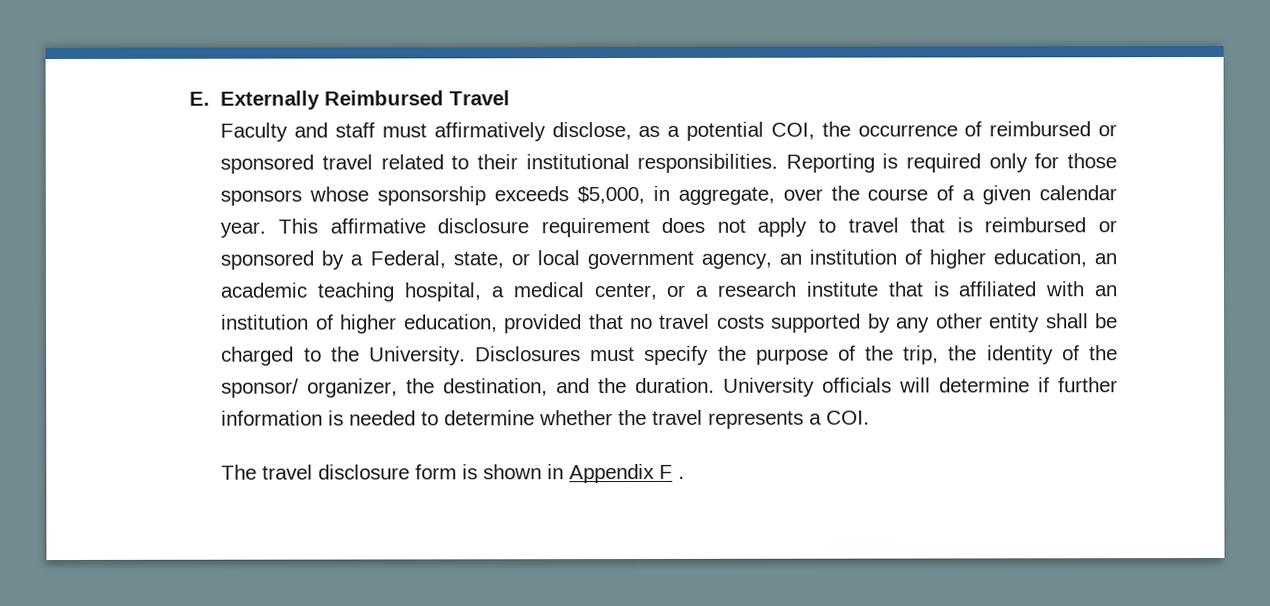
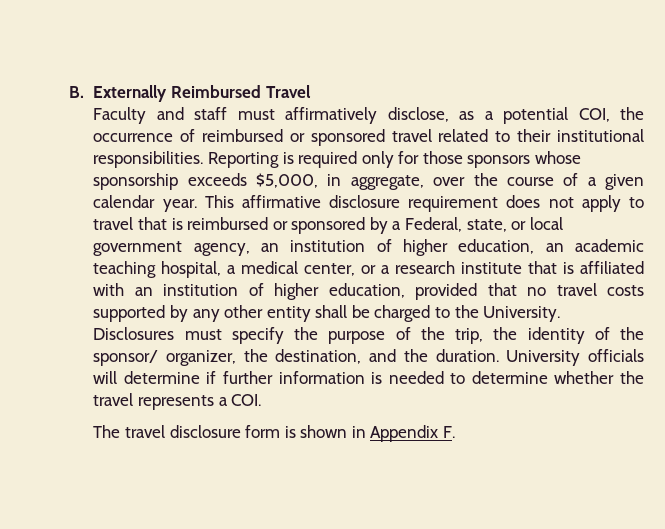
- E. Externally Reimbursed Travel
+ B. Externally Reimbursed Travel
- The travel disclosure form is shown in Appendix F .
+ The travel disclosure form is shown in Appendix F.

